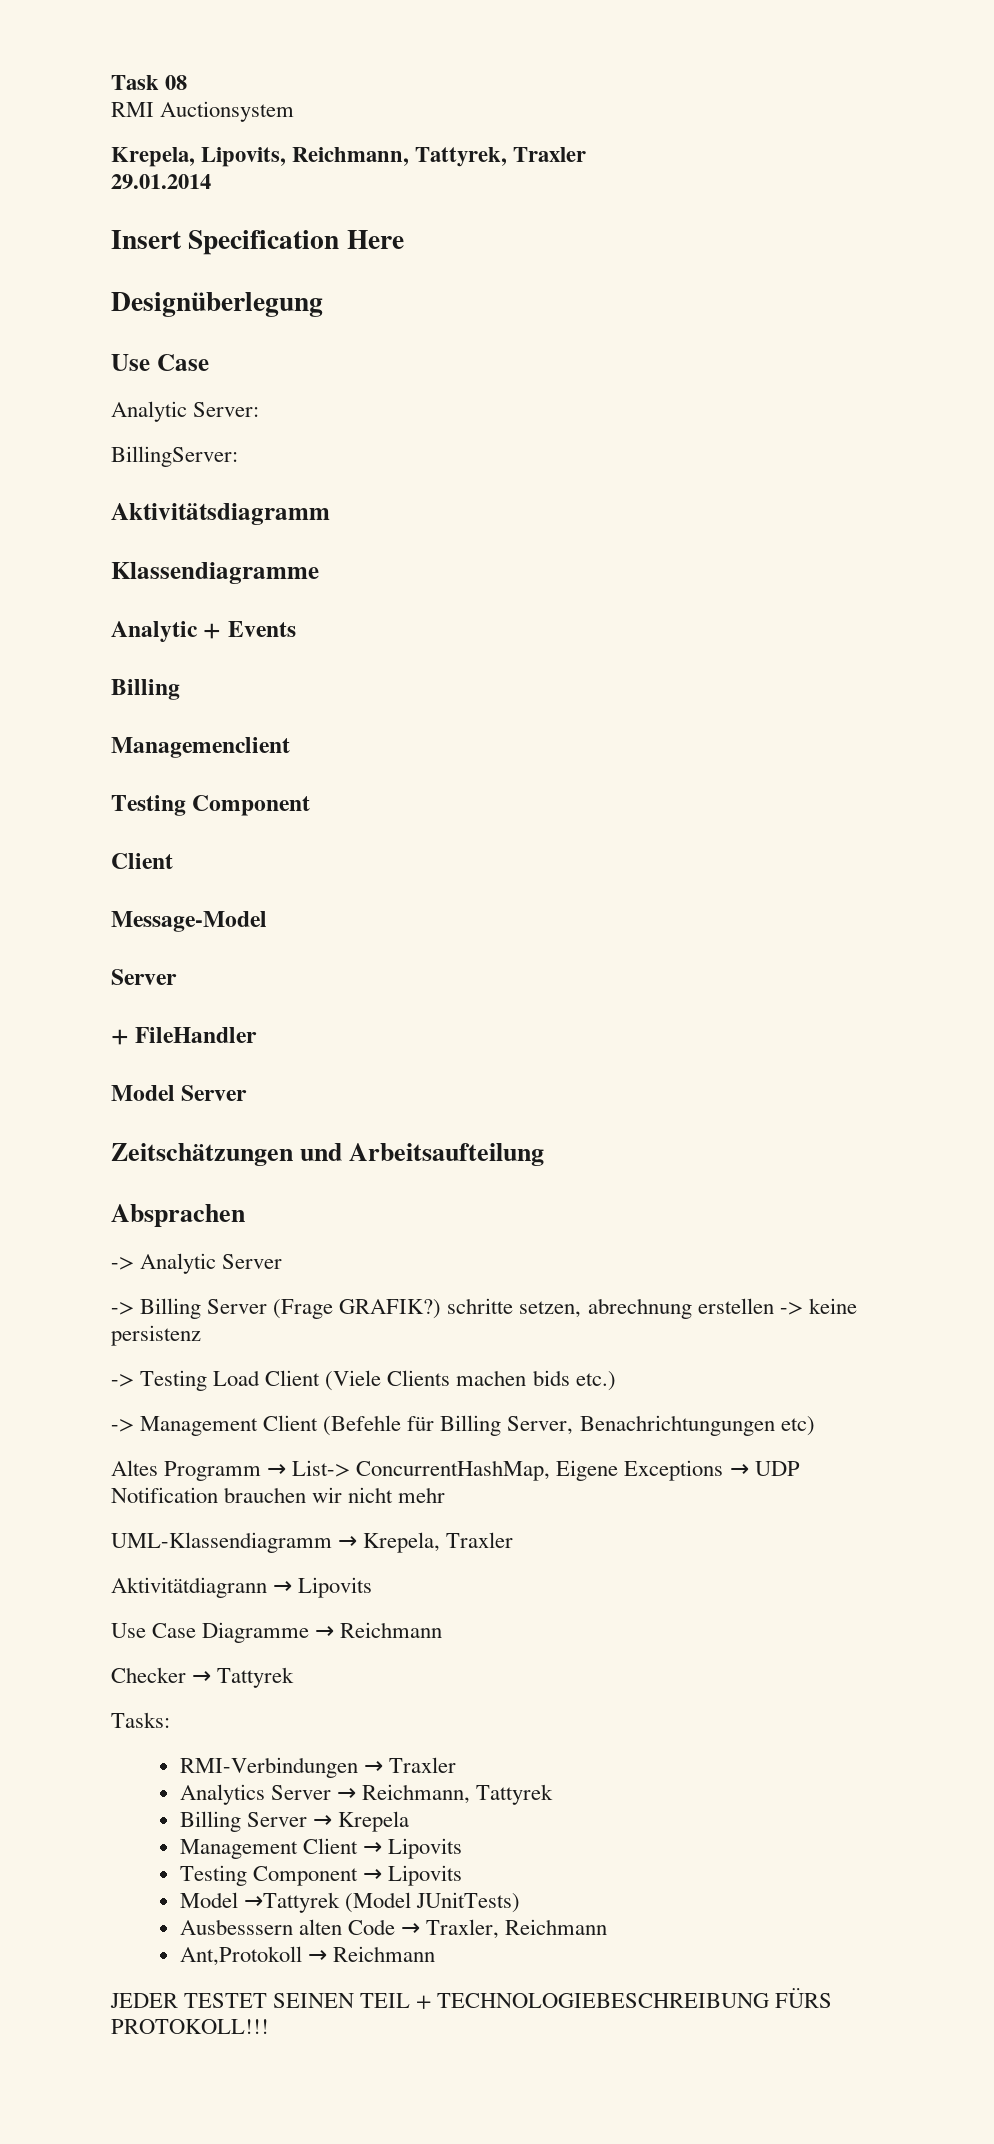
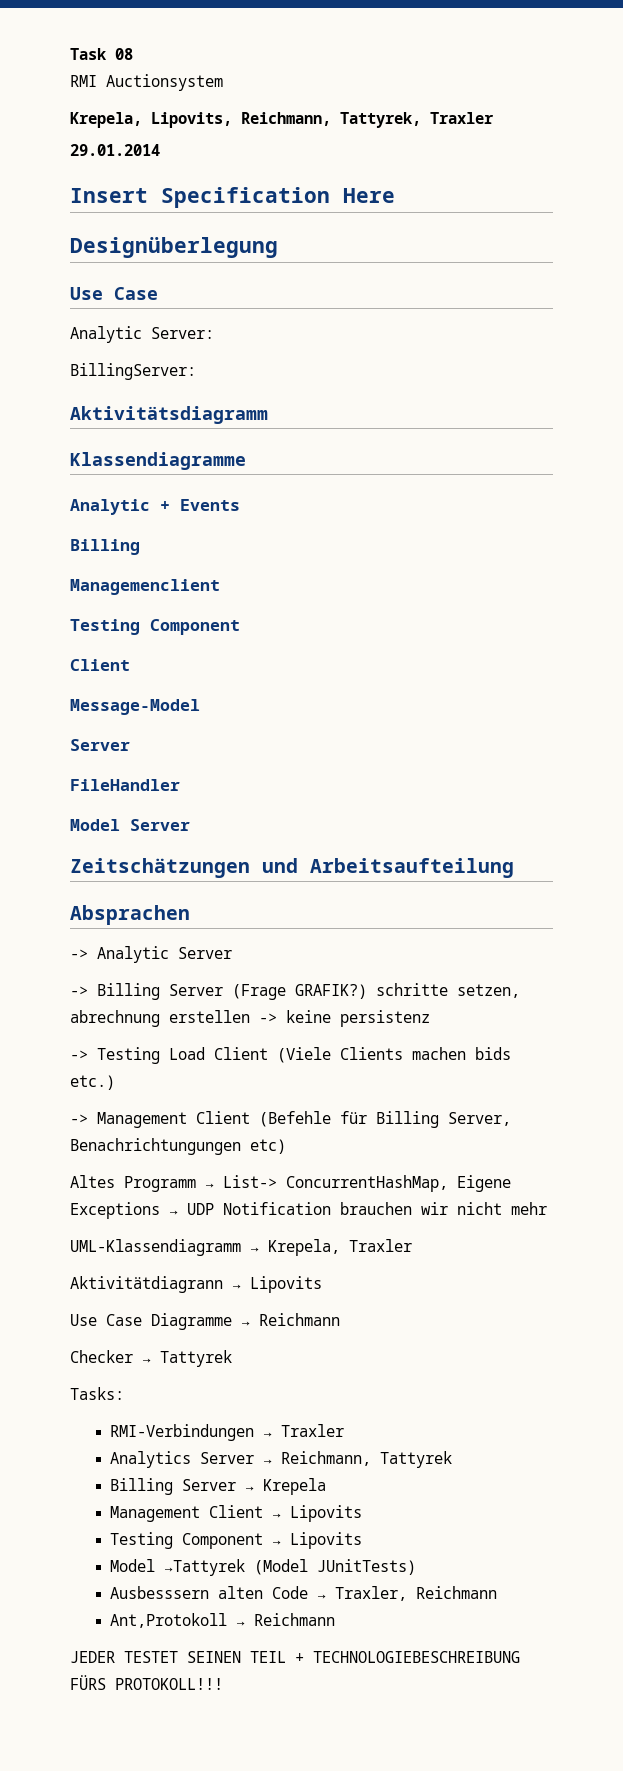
- + FileHandler
+ FileHandler

